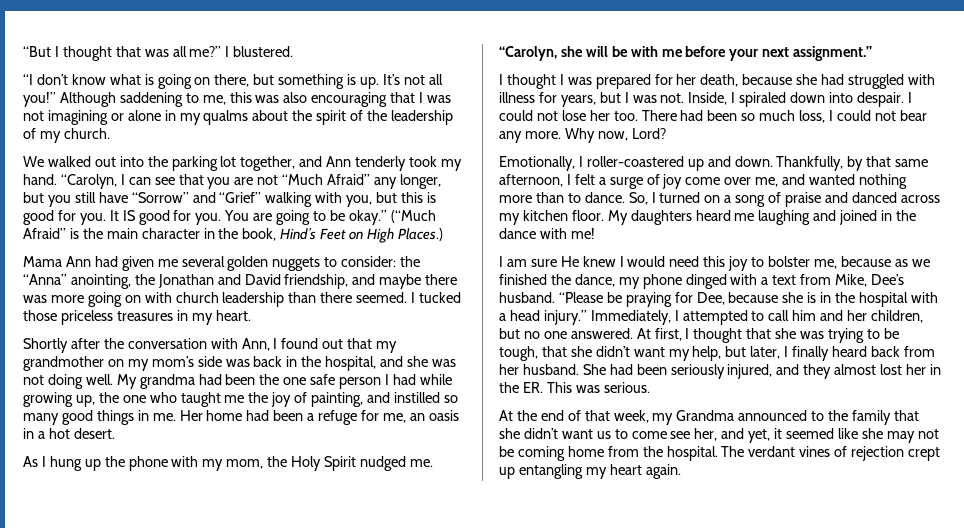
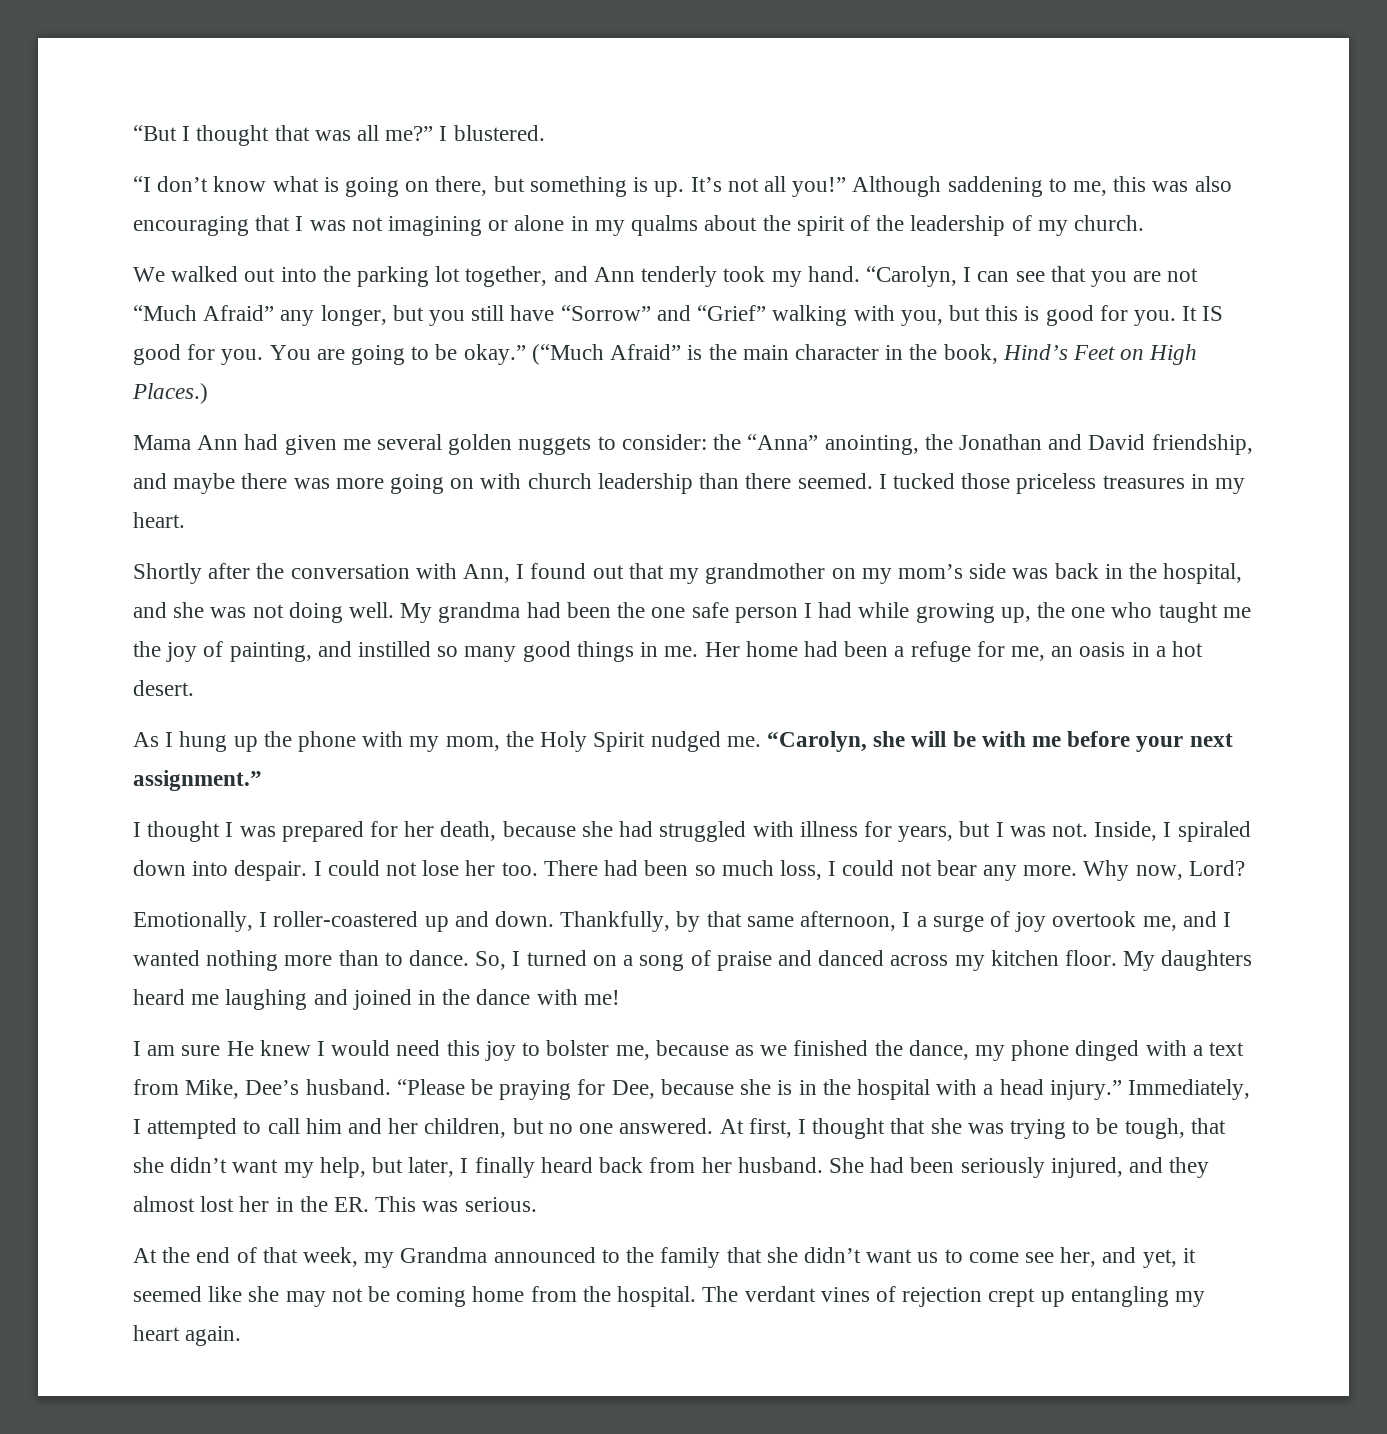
- Thankfully, by that same afternoon, I felt a surge of joy come over me, and wanted nothing more than to dance.
+ Thankfully, by that same afternoon, I a surge of joy overtook me, and I wanted nothing more than to dance.

